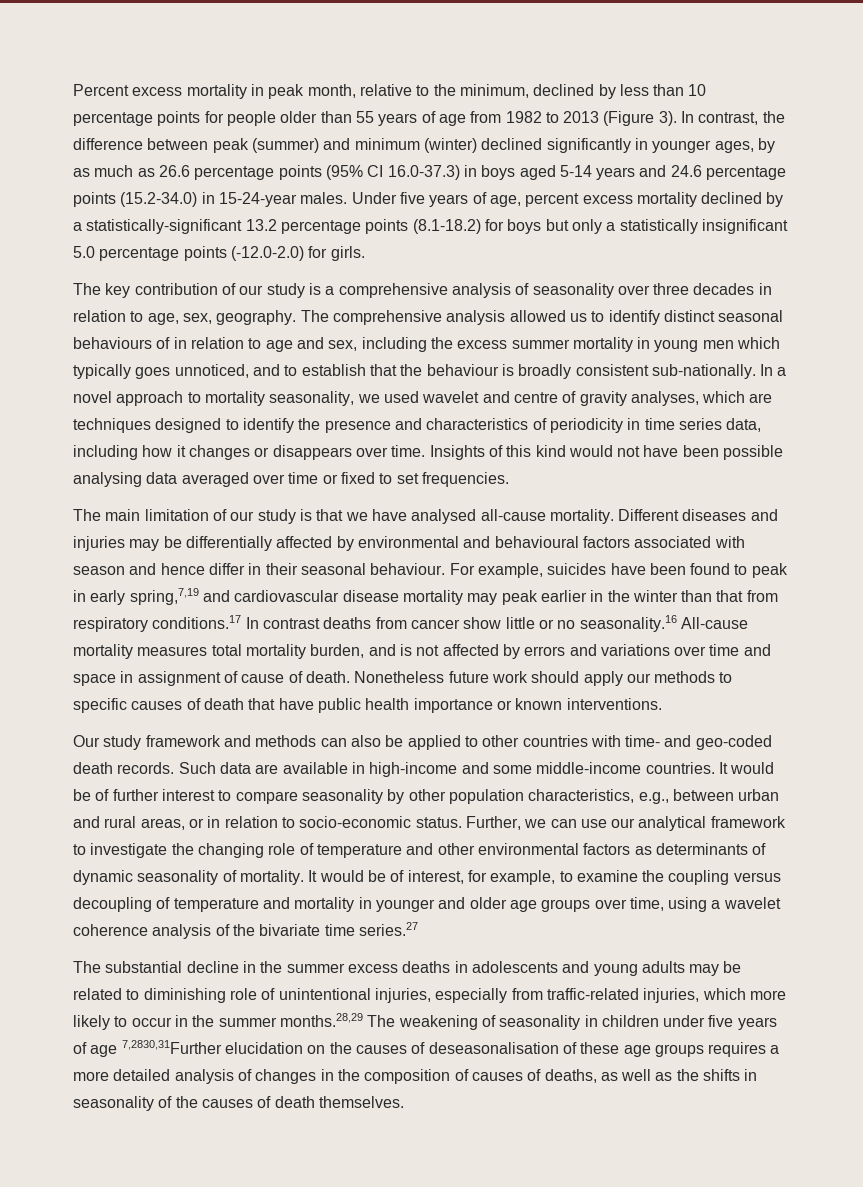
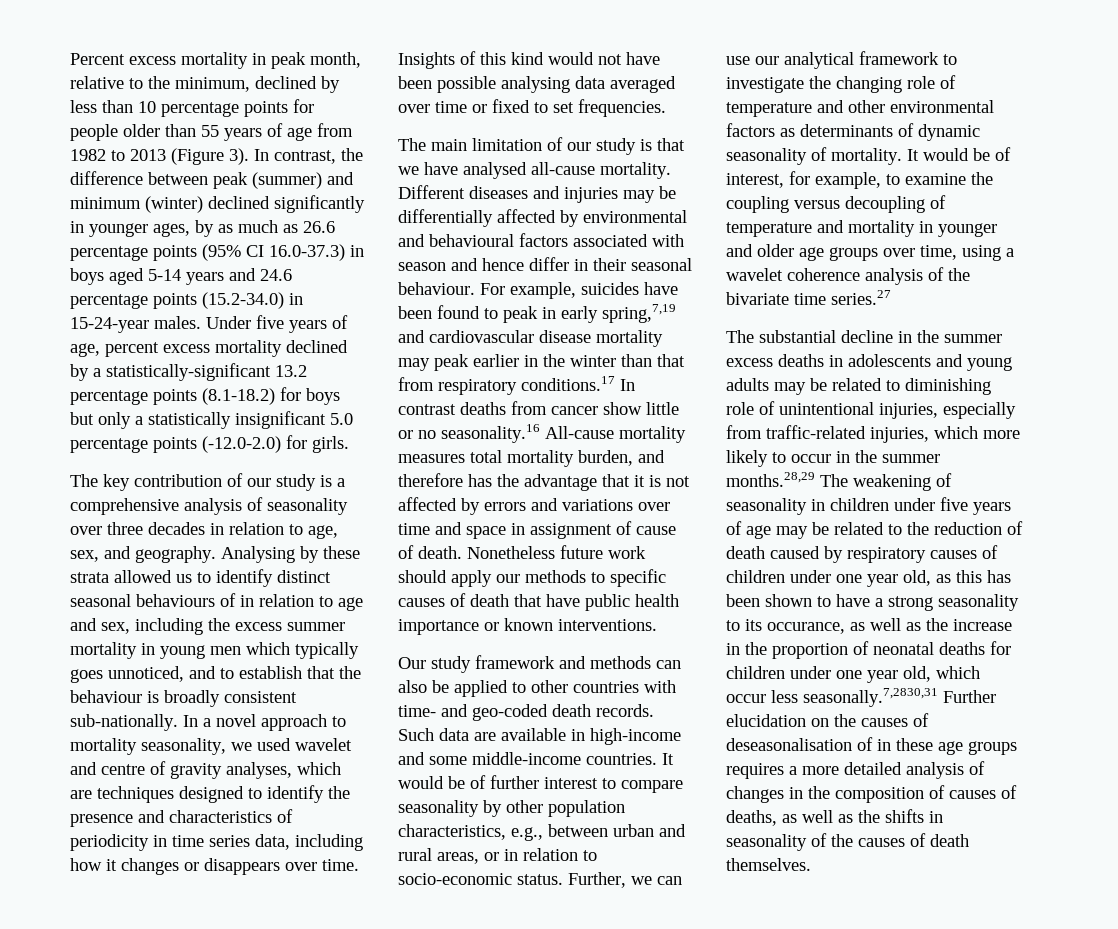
- The key contribution of our study is a comprehensive analysis of seasonality over three decades in relation to age, sex, geography. The comprehensive analysis allowed us to identify distinct seasonal behaviours of in relation to age and sex, including the excess summer mortality in young men which typically goes unnoticed, and to establish that the behaviour is broadly consistent sub-nationally.
+ The key contribution of our study is a comprehensive analysis of seasonality over three decades in relation to age, sex, and geography. Analysing by these strata allowed us to identify distinct seasonal behaviours of in relation to age and sex, including the excess summer mortality in young men which typically goes unnoticed, and to establish that the behaviour is broadly consistent sub-nationally.
- For example, suicides have been found to peak in early spring,7,19 and cardiovascular disease mortality may peak earlier in the winter than that from respiratory conditions.17 In contrast deaths from cancer show little or no seasonality.16 All-cause mortality measures total mortality burden, and is not affected by errors and variations over time and space in assignment of cause of death.
+ For example, suicides have been found to peak in early spring,7,19 and cardiovascular disease mortality may peak earlier in the winter than that from respiratory conditions.17 In contrast deaths from cancer show little or no seasonality.16 All-cause mortality measures total mortality burden, and therefore has the advantage that it is not affected by errors and variations over time and space in assignment of cause of death.
- The substantial decline in the summer excess deaths in adolescents and young adults may be related to diminishing role of unintentional injuries, especially from traffic-related injuries, which more likely to occur in the summer months.28,29 The weakening of seasonality in children under five years of age 7,2830,31Further elucidation on the causes of deseasonalisation of these age groups requires a more detailed analysis of changes in the composition of causes of deaths, as well as the shifts in seasonality of the causes of death themselves.
+ The substantial decline in the summer excess deaths in adolescents and young adults may be related to diminishing role of unintentional injuries, especially from traffic-related injuries, which more likely to occur in the summer months.28,29 The weakening of seasonality in children under five years of age may be related to the reduction of death caused by respiratory causes of children under one year old, as this has been shown to have a strong seasonality to its occurance, as well as the increase in the proportion of neonatal deaths for children under one year old, which occur less seasonally.7,2830,31 Further elucidation on the causes of deseasonalisation of in these age groups requires a more detailed analysis of changes in the composition of causes of deaths, as well as the shifts in seasonality of the causes of death themselves.

